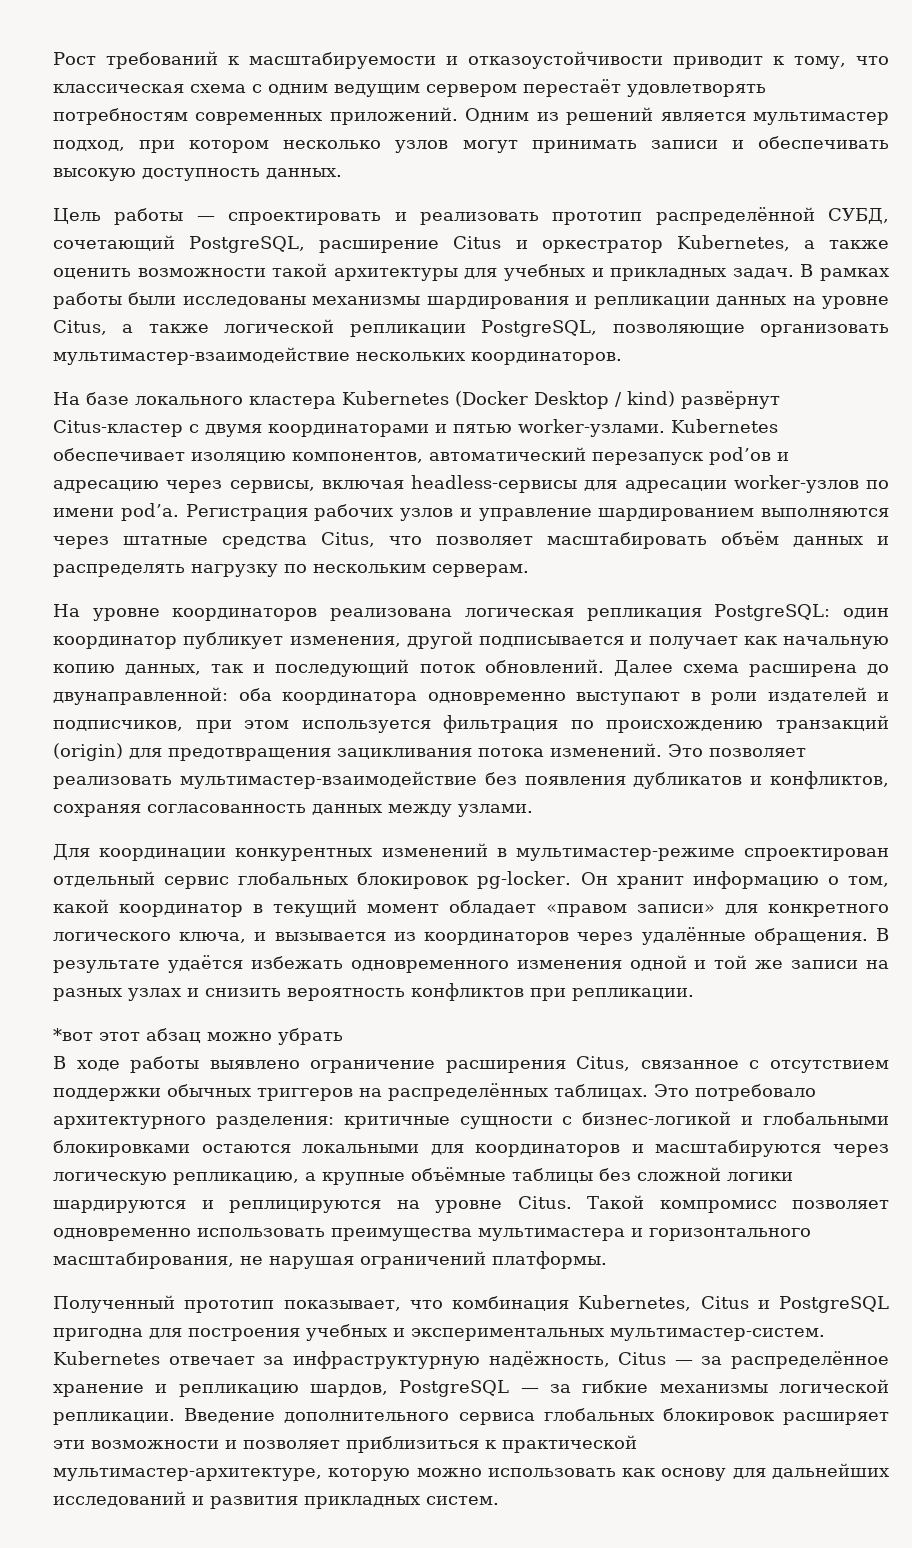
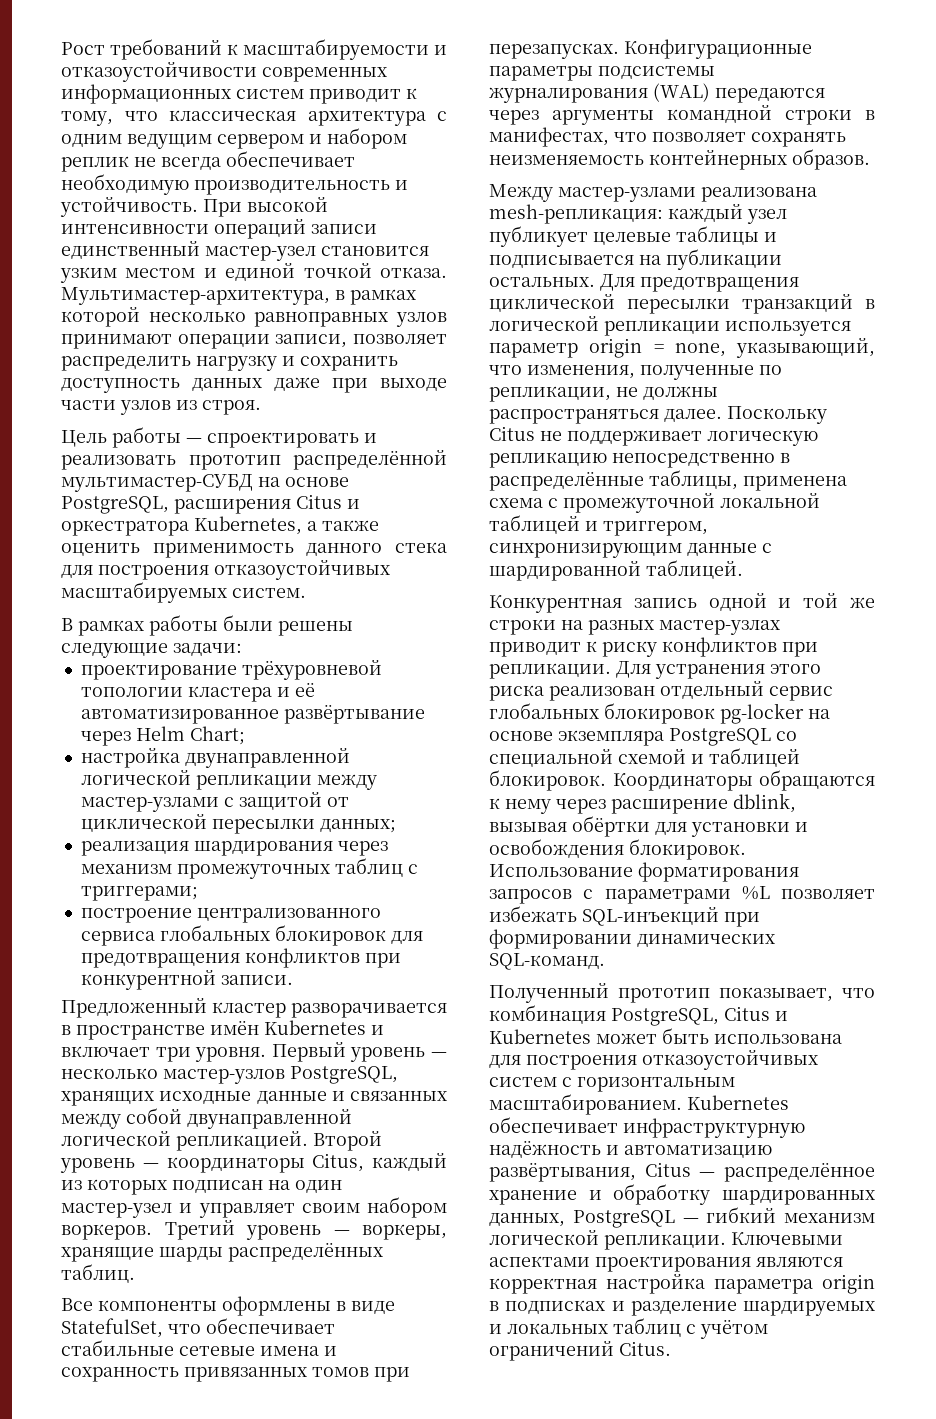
- Рост требований к масштабируемости и отказоустойчивости приводит к тому, что классическая схема с одним ведущим сервером перeстаёт удовлетворять потребностям современных приложений. Одним из решений является мультимастер подход, при котором несколько узлов могут принимать записи и обеспечивать высокую доступность данных.
+ Рост требований к масштабируемости и отказоустойчивости современных информационных систем приводит к тому, что классическая архитектура с одним ведущим сервером и набором реплик не всегда обеспечивает необходимую производительность и устойчивость. При высокой интенсивности операций записи единственный мастер-узел становится узким местом и единой точкой отказа. Мультимастер-архитектура, в рамках которой несколько равноправных узлов принимают операции записи, позволяет распределить нагрузку и сохранить доступность данных даже при выходе части узлов из строя.
- Цель работы — спроектировать и реализовать прототип распределённой СУБД, сочетающий PostgreSQL, расширение Citus и оркестратор Kubernetes, а также оценить возможности такой архитектуры для учебных и прикладных задач. В рамках работы были исследованы механизмы шардирования и репликации данных на уровне Citus, а также логической репликации PostgreSQL, позволяющие организовать мультимастер-взаимодействие нескольких координаторов.
- На базе локального кластера Kubernetes (Docker Desktop / kind) развёрнут Citus-кластер с двумя координаторами и пятью worker-узлами. Kubernetes обеспечивает изоляцию компонентов, автоматический перезапуск pod’ов и адресацию через сервисы, включая headless-сервисы для адресации worker-узлов по имени pod’а. Регистрация рабочих узлов и управление шардированием выполняются через штатные средства Citus, что позволяет масштабировать объём данных и распределять нагрузку по нескольким серверам.
- На уровне координаторов реализована логическая репликация PostgreSQL: один координатор публикует изменения, другой подписывается и получает как начальную копию данных, так и последующий поток обновлений. Далее схема расширена до двунаправленной: оба координатора одновременно выступают в роли издателей и подписчиков, при этом используется фильтрация по происхождению транзакций (origin) для предотвращения зацикливания потока изменений. Это позволяет реализовать мультимастер-взаимодействие без появления дубликатов и конфликтов, сохраняя согласованность данных между узлами.
- Для координации конкурентных изменений в мультимастер-режиме спроектирован отдельный сервис глобальных блокировок pg-locker. Он хранит информацию о том, какой координатор в текущий момент обладает «правом записи» для конкретного логического ключа, и вызывается из координаторов через удалённые обращения. В результате удаётся избежать одновременного изменения одной и той же записи на разных узлах и снизить вероятность конфликтов при репликации.
- *вот этот абзац можно убрать
- В ходе работы выявлено ограничение расширения Citus, связанное с отсутствием поддержки обычных триггеров на распределённых таблицах. Это потребовало архитектурного разделения: критичные сущности с бизнес-логикой и глобальными блокировками остаются локальными для координаторов и масштабируются через логическую репликацию, а крупные объёмные таблицы без сложной логики шардируются и реплицируются на уровне Citus. Такой компромисс позволяет одновременно использовать преимущества мультимастера и горизонтального масштабирования, не нарушая ограничений платформы.
+ Цель работы — спроектировать и реализовать прототип распределённой мультимастер-СУБД на основе PostgreSQL, расширения Citus и оркестратора Kubernetes, а также оценить применимость данного стека для построения отказоустойчивых масштабируемых систем.
+ В рамках работы были решены следующие задачи:
+ проектирование трёхуровневой топологии кластера и её автоматизированное развёртывание через Helm Chart;
+ настройка двунаправленной логической репликации между мастер-узлами с защитой от циклической пересылки данных;
+ реализация шардирования через механизм промежуточных таблиц с триггерами;
+ построение централизованного сервиса глобальных блокировок для предотвращения конфликтов при конкурентной записи.
+ Предложенный кластер разворачивается в пространстве имён Kubernetes и включает три уровня. Первый уровень — несколько мастер-узлов PostgreSQL, хранящих исходные данные и связанных между собой двунаправленной логической репликацией. Второй уровень — координаторы Citus, каждый из которых подписан на один мастер-узел и управляет своим набором воркеров. Третий уровень — воркеры, хранящие шарды распределённых таблиц.
+ Все компоненты оформлены в виде StatefulSet, что обеспечивает стабильные сетевые имена и сохранность привязанных томов при перезапусках. Конфигурационные параметры подсистемы журналирования (WAL) передаются через аргументы командной строки в манифестах, что позволяет сохранять неизменяемость контейнерных образов.
+ Между мастер-узлами реализована mesh-репликация: каждый узел публикует целевые таблицы и подписывается на публикации остальных. Для предотвращения циклической пересылки транзакций в логической репликации используется параметр origin = none, указывающий, что изменения, полученные по репликации, не должны распространяться далее. Поскольку Citus не поддерживает логическую репликацию непосредственно в распределённые таблицы, применена схема с промежуточной локальной таблицей и триггером, синхронизирующим данные с шардированной таблицей.
+ Конкурентная запись одной и той же строки на разных мастер-узлах приводит к риску конфликтов при репликации. Для устранения этого риска реализован отдельный сервис глобальных блокировок pg-locker на основе экземпляра PostgreSQL со специальной схемой и таблицей блокировок. Координаторы обращаются к нему через расширение dblink, вызывая обёртки для установки и освобождения блокировок. Использование форматирования запросов с параметрами %L позволяет избежать SQL-инъекций при формировании динамических SQL-команд.
- Полученный прототип показывает, что комбинация Kubernetes, Citus и PostgreSQL пригодна для построения учебных и экспериментальных мультимастер-систем. Kubernetes отвечает за инфраструктурную надёжность, Citus — за распределённое хранение и репликацию шардов, PostgreSQL — за гибкие механизмы логической репликации. Введение дополнительного сервиса глобальных блокировок расширяет эти возможности и позволяет приблизиться к практической мультимастер-архитектуре, которую можно использовать как основу для дальнейших исследований и развития прикладных систем.
+ Полученный прототип показывает, что комбинация PostgreSQL, Citus и Kubernetes может быть использована для построения отказоустойчивых систем с горизонтальным масштабированием. Kubernetes обеспечивает инфраструктурную надёжность и автоматизацию развёртывания, Citus — распределённое хранение и обработку шардированных данных, PostgreSQL — гибкий механизм логической репликации. Ключевыми аспектами проектирования являются корректная настройка параметра origin в подписках и разделение шардируемых и локальных таблиц с учётом ограничений Citus.

